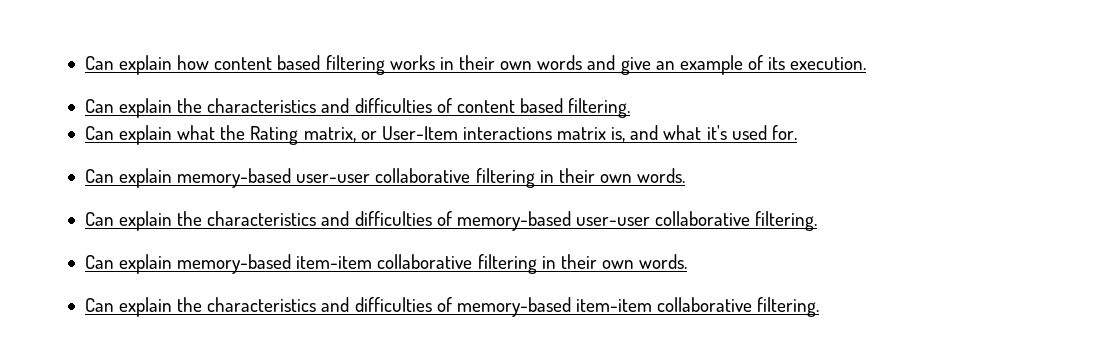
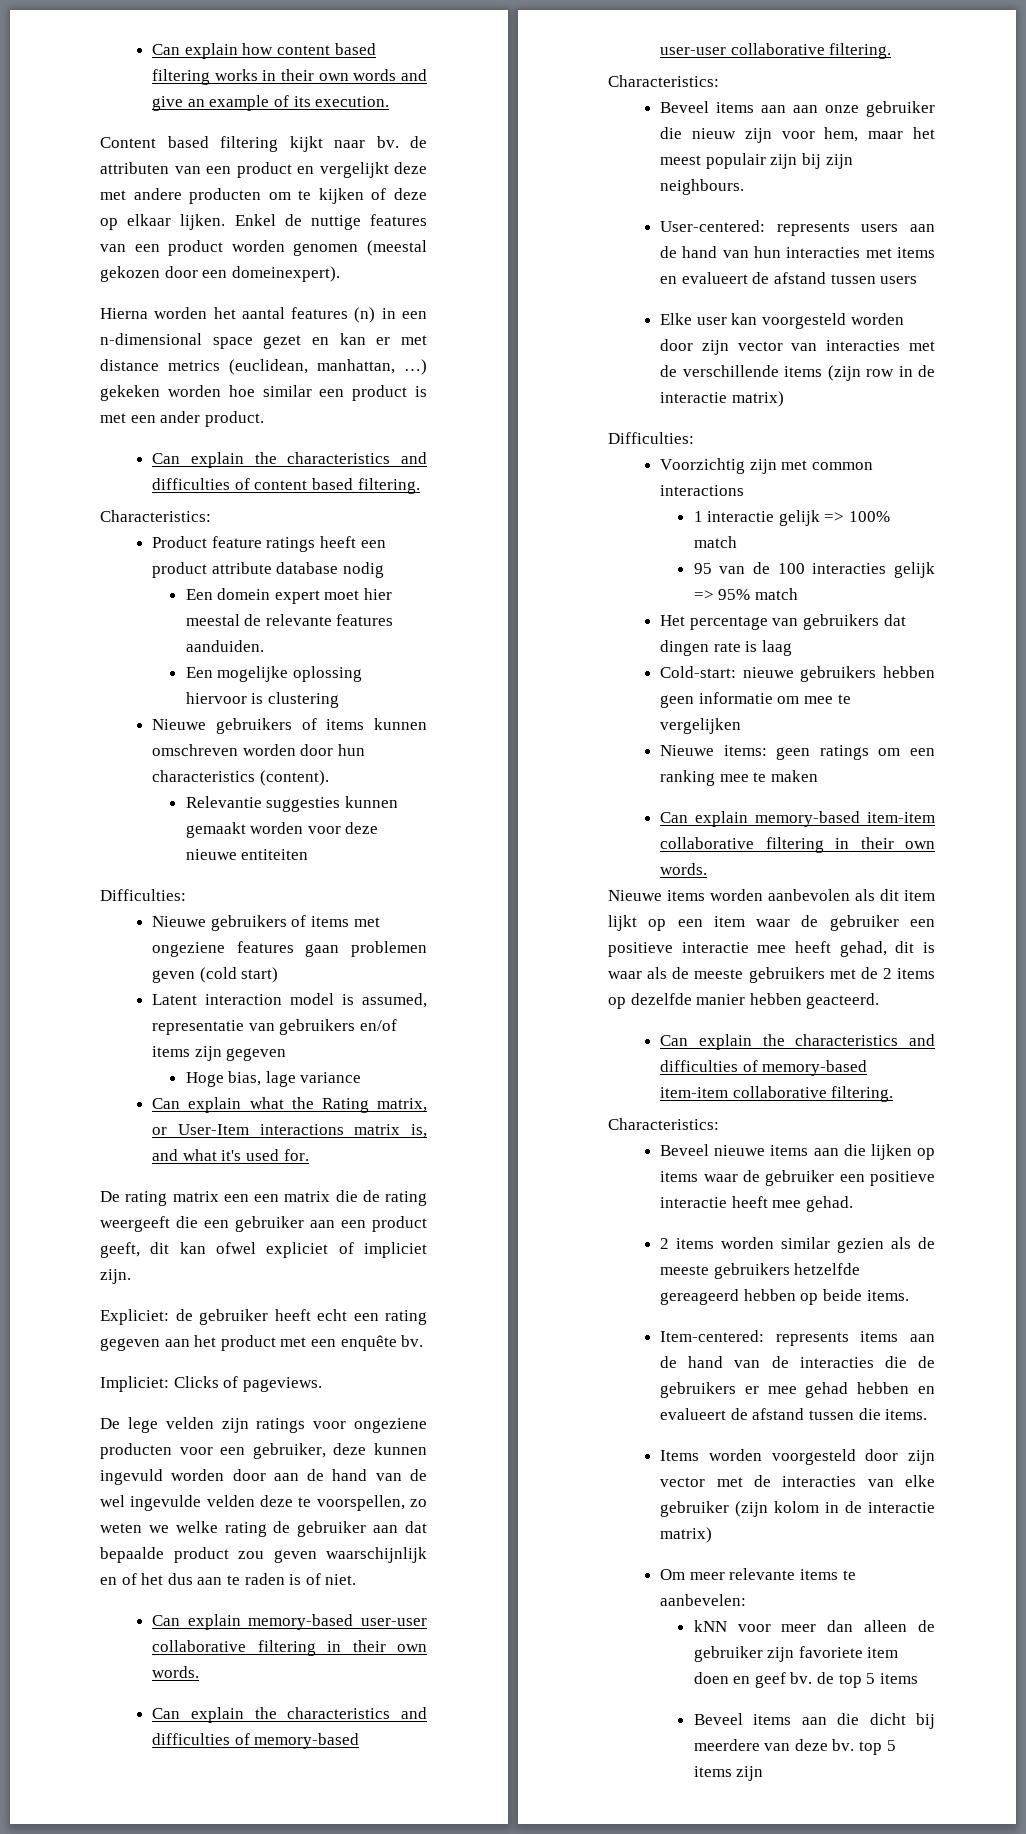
+ Content based filtering kijkt naar bv. de attributen van een product en vergelijkt deze met andere producten om te kijken of deze op elkaar lijken. Enkel de nuttige features van een product worden genomen (meestal gekozen door een domeinexpert).
+ Hierna worden het aantal features (n) in een n-dimensional space gezet en kan er met distance metrics (euclidean, manhattan, …) gekeken worden hoe similar een product is met een ander product.
  Can explain the characteristics and difficulties of content based filtering.
+ Characteristics:
+ Product feature ratings heeft een product attribute database nodig
+ Een domein expert moet hier meestal de relevante features aanduiden.
+ Een mogelijke oplossing hiervoor is clustering
+ Nieuwe gebruikers of items kunnen omschreven worden door hun characteristics (content).
+ Relevantie suggesties kunnen gemaakt worden voor deze nieuwe entiteiten
+ Difficulties:
+ Nieuwe gebruikers of items met ongeziene features gaan problemen geven (cold start)
+ Latent interaction model is assumed, representatie van gebruikers en/of items zijn gegeven
+ Hoge bias, lage variance
+ De rating matrix een een matrix die de rating weergeeft die een gebruiker aan een product geeft, dit kan ofwel expliciet of impliciet zijn.
+ Expliciet: de gebruiker heeft echt een rating gegeven aan het product met een enquête bv.
+ Impliciet: Clicks of pageviews.
+ De lege velden zijn ratings voor ongeziene producten voor een gebruiker, deze kunnen ingevuld worden door aan de hand van de wel ingevulde velden deze te voorspellen, zo weten we welke rating de gebruiker aan dat bepaalde product zou geven waarschijnlijk en of het dus aan te raden is of niet.
  Can explain the characteristics and difficulties of memory-based user-user collaborative filtering.
+ Characteristics:
+ Beveel items aan aan onze gebruiker die nieuw zijn voor hem, maar het meest populair zijn bij zijn neighbours.
+ User-centered: represents users aan de hand van hun interacties met items en evalueert de afstand tussen users
+ Elke user kan voorgesteld worden door zijn vector van interacties met de verschillende items (zijn row in de interactie matrix)
+ Difficulties:
+ Voorzichtig zijn met common interactions
+ 1 interactie gelijk => 100% match
+ 95 van de 100 interacties gelijk => 95% match
+ Het percentage van gebruikers dat dingen rate is laag
+ Cold-start: nieuwe gebruikers hebben geen informatie om mee te vergelijken
+ Nieuwe items: geen ratings om een ranking mee te maken
+ Nieuwe items worden aanbevolen als dit item lijkt op een item waar de gebruiker een positieve interactie mee heeft gehad, dit is waar als de meeste gebruikers met de 2 items op dezelfde manier hebben geacteerd.
  Can explain the characteristics and difficulties of memory-based item-item collaborative filtering.
+ Characteristics:
+ Beveel nieuwe items aan die lijken op items waar de gebruiker een positieve interactie heeft mee gehad.
+ 2 items worden similar gezien als de meeste gebruikers hetzelfde gereageerd hebben op beide items.
+ Item-centered: represents items aan de hand van de interacties die de gebruikers er mee gehad hebben en evalueert de afstand tussen die items.
+ Items worden voorgesteld door zijn vector met de interacties van elke gebruiker (zijn kolom in de interactie matrix)
+ Om meer relevante items te aanbevelen:
+ kNN voor meer dan alleen de gebruiker zijn favoriete item doen en geef bv. de top 5 items
+ Beveel items aan die dicht bij meerdere van deze bv. top 5 items zijn

